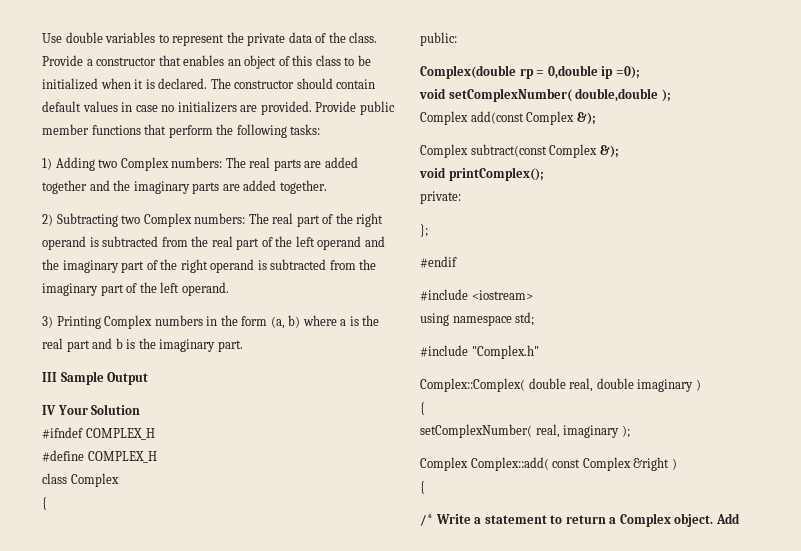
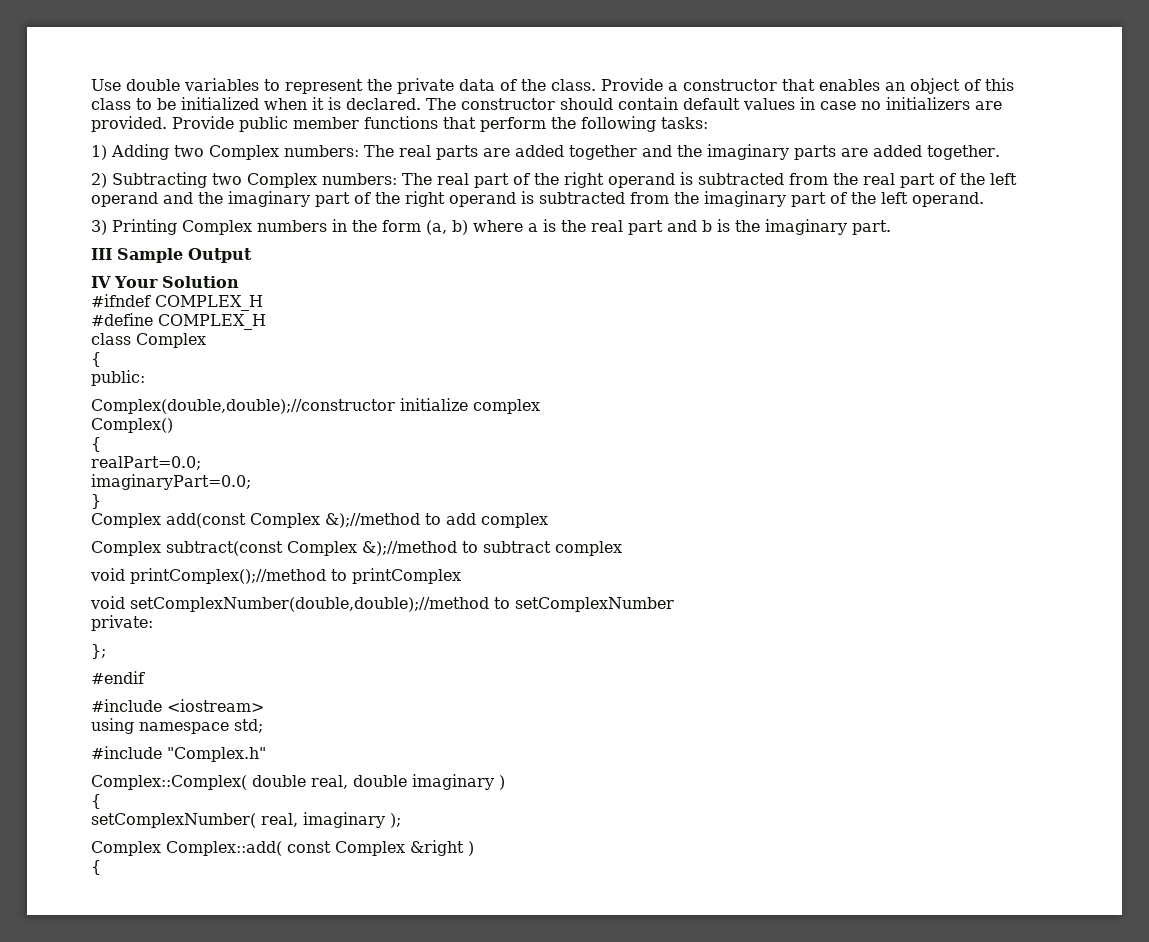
- Complex(double rp = 0,double ip =0);
- void setComplexNumber( double,double );
+ Complex(double,double);//constructor initialize complex
+ Complex()
+ {
+ realPart=0.0;
+ imaginaryPart=0.0;
+ }
- Complex add(const Complex &);
+ Complex add(const Complex &);//method to add complex
- Complex subtract(const Complex &);
- void printComplex();
+ Complex subtract(const Complex &);//method to subtract complex
+ void printComplex();//method to printComplex
+ void setComplexNumber(double,double);//method to setComplexNumber
- /* Write a statement to return a Complex object. Add

